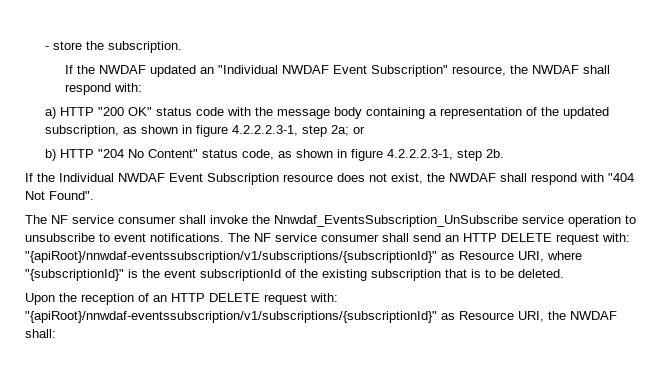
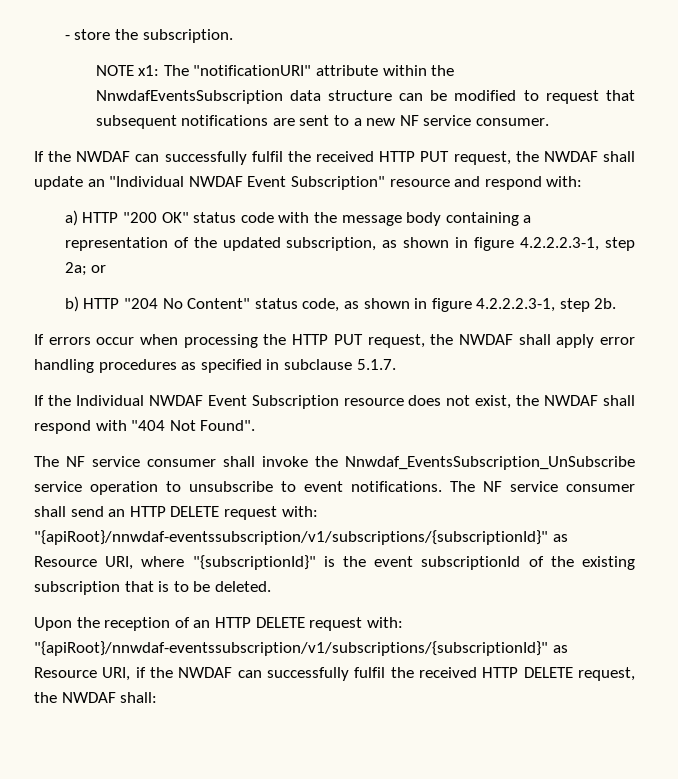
- If the NWDAF updated an "Individual NWDAF Event Subscription" resource, the NWDAF shall respond with:
+ NOTE x1: The "notificationURI" attribute within the NnwdafEventsSubscription data structure can be modified to request that subsequent notifications are sent to a new NF service consumer.
+ If the NWDAF can successfully fulfil the received HTTP PUT request, the NWDAF shall update an "Individual NWDAF Event Subscription" resource and respond with:
+ If errors occur when processing the HTTP PUT request, the NWDAF shall apply error handling procedures as specified in subclause 5.1.7.
- Upon the reception of an HTTP DELETE request with: "{apiRoot}/nnwdaf-eventssubscription/v1/subscriptions/{subscriptionId}" as Resource URI, the NWDAF shall:
+ Upon the reception of an HTTP DELETE request with: "{apiRoot}/nnwdaf-eventssubscription/v1/subscriptions/{subscriptionId}" as Resource URI, if the NWDAF can successfully fulfil the received HTTP DELETE request, the NWDAF shall:

